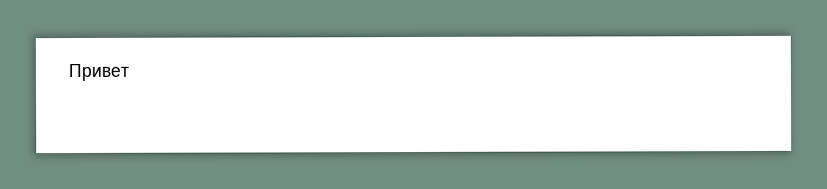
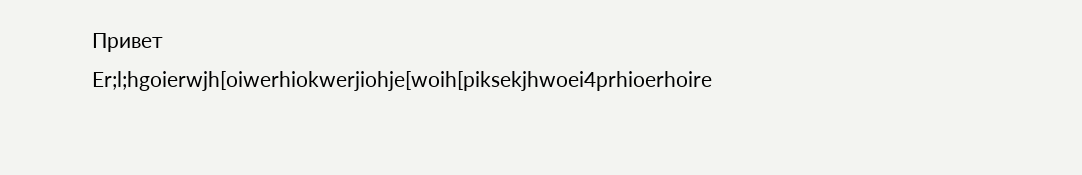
+ Er;l;hgoierwjh[oiwerhiokwerjiohje[woih[piksekjhwoei4prhioerhoire

